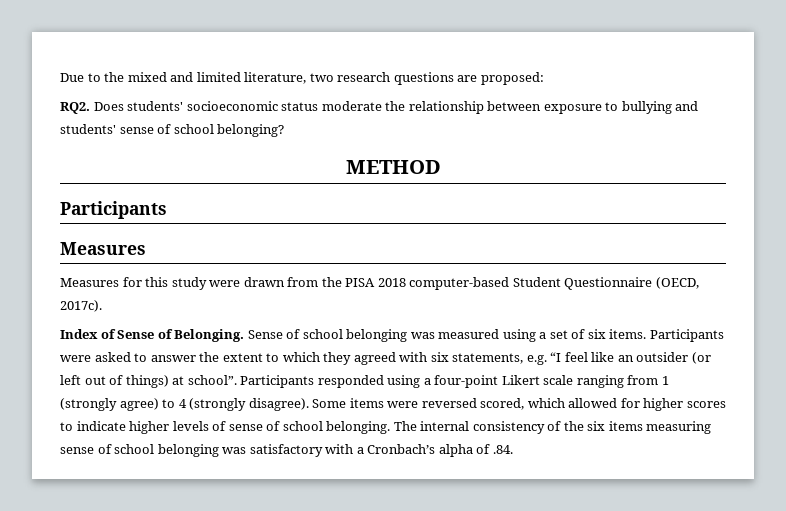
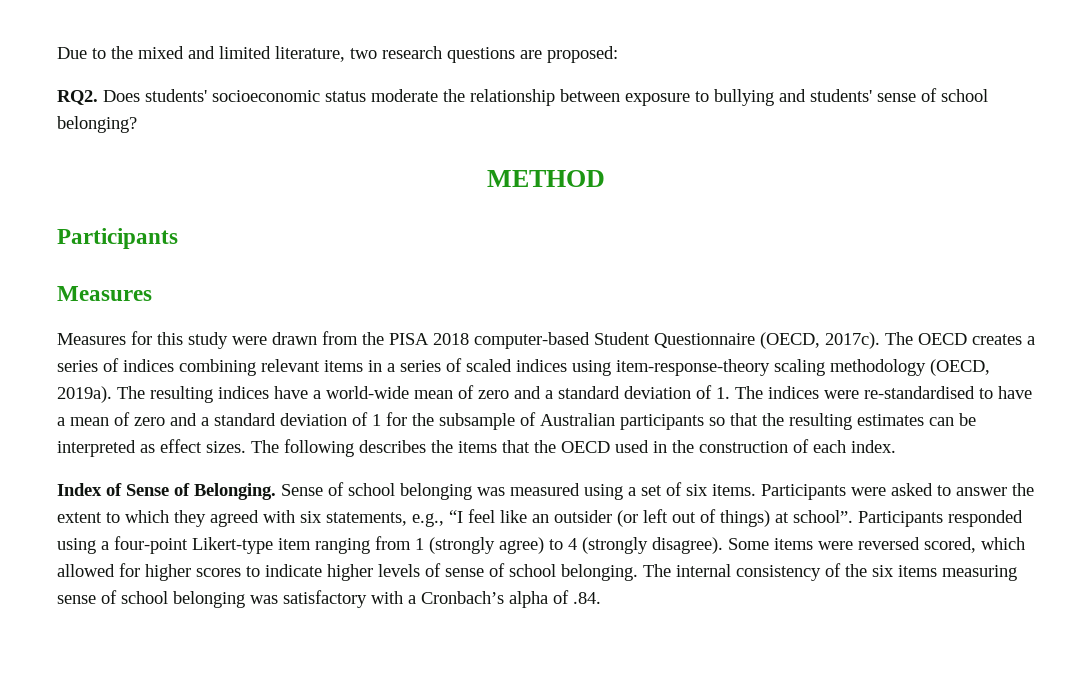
+ The OECD creates a series of indices combining relevant items in a series of scaled indices using item-response-theory scaling methodology (OECD, 2019a). The resulting indices have a world-wide mean of zero and a standard deviation of 1. The indices were re-standardised to have a mean of zero and a standard deviation of 1 for the subsample of Australian participants so that the resulting estimates can be interpreted as effect sizes. The following describes the items that the OECD used in the construction of each index.
- Participants were asked to answer the extent to which they agreed with six statements, e.g. “I feel like an outsider (or left out of things) at school”.
+ Participants were asked to answer the extent to which they agreed with six statements, e.g., “I feel like an outsider (or left out of things) at school”.
- Participants responded using a four-point Likert scale ranging from 1 (strongly agree) to 4 (strongly disagree).
+ Participants responded using a four-point Likert-type item ranging from 1 (strongly agree) to 4 (strongly disagree).

